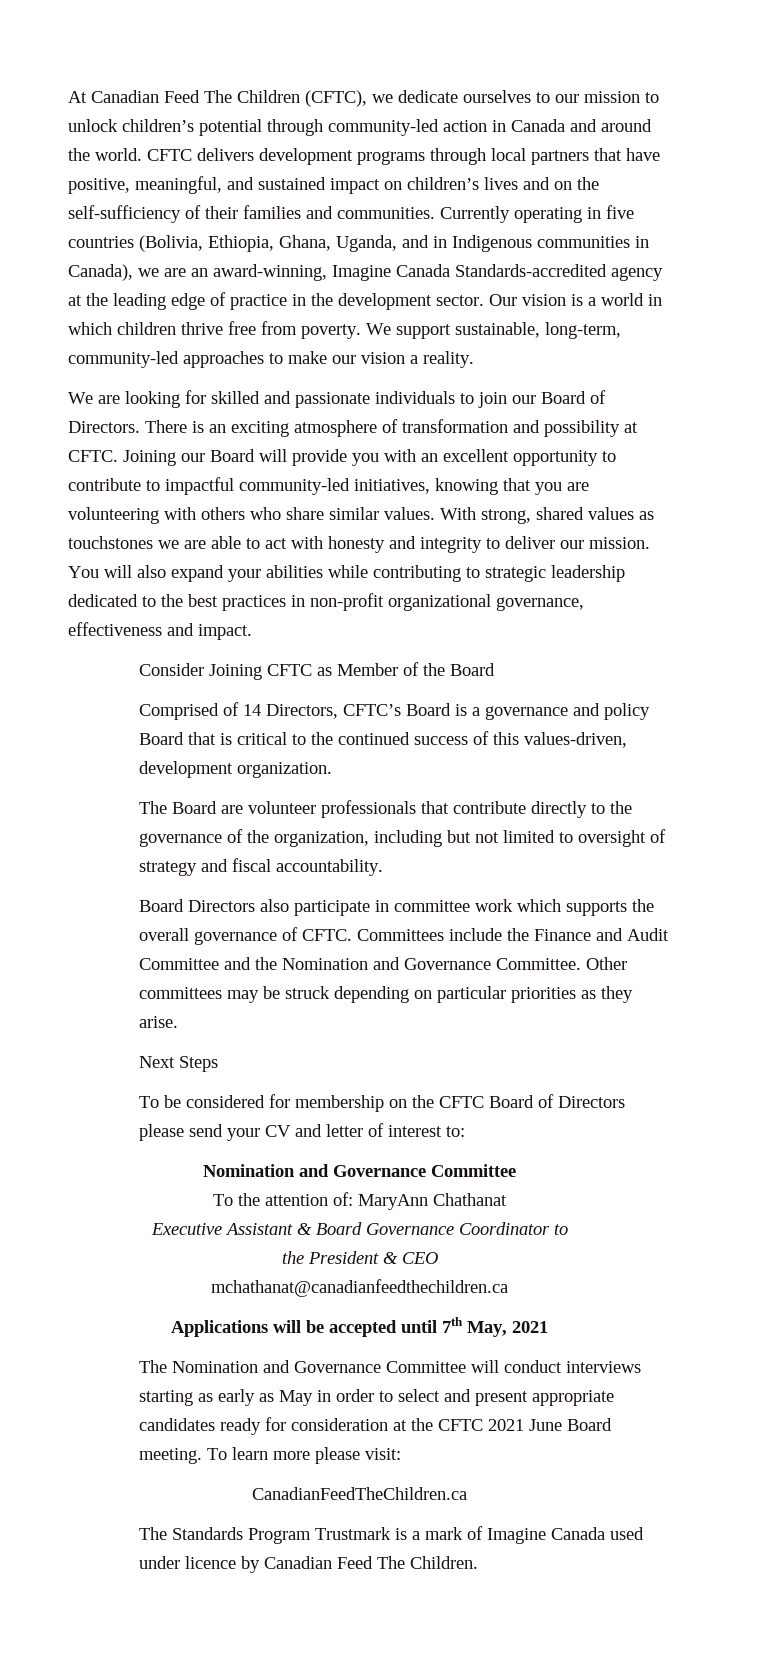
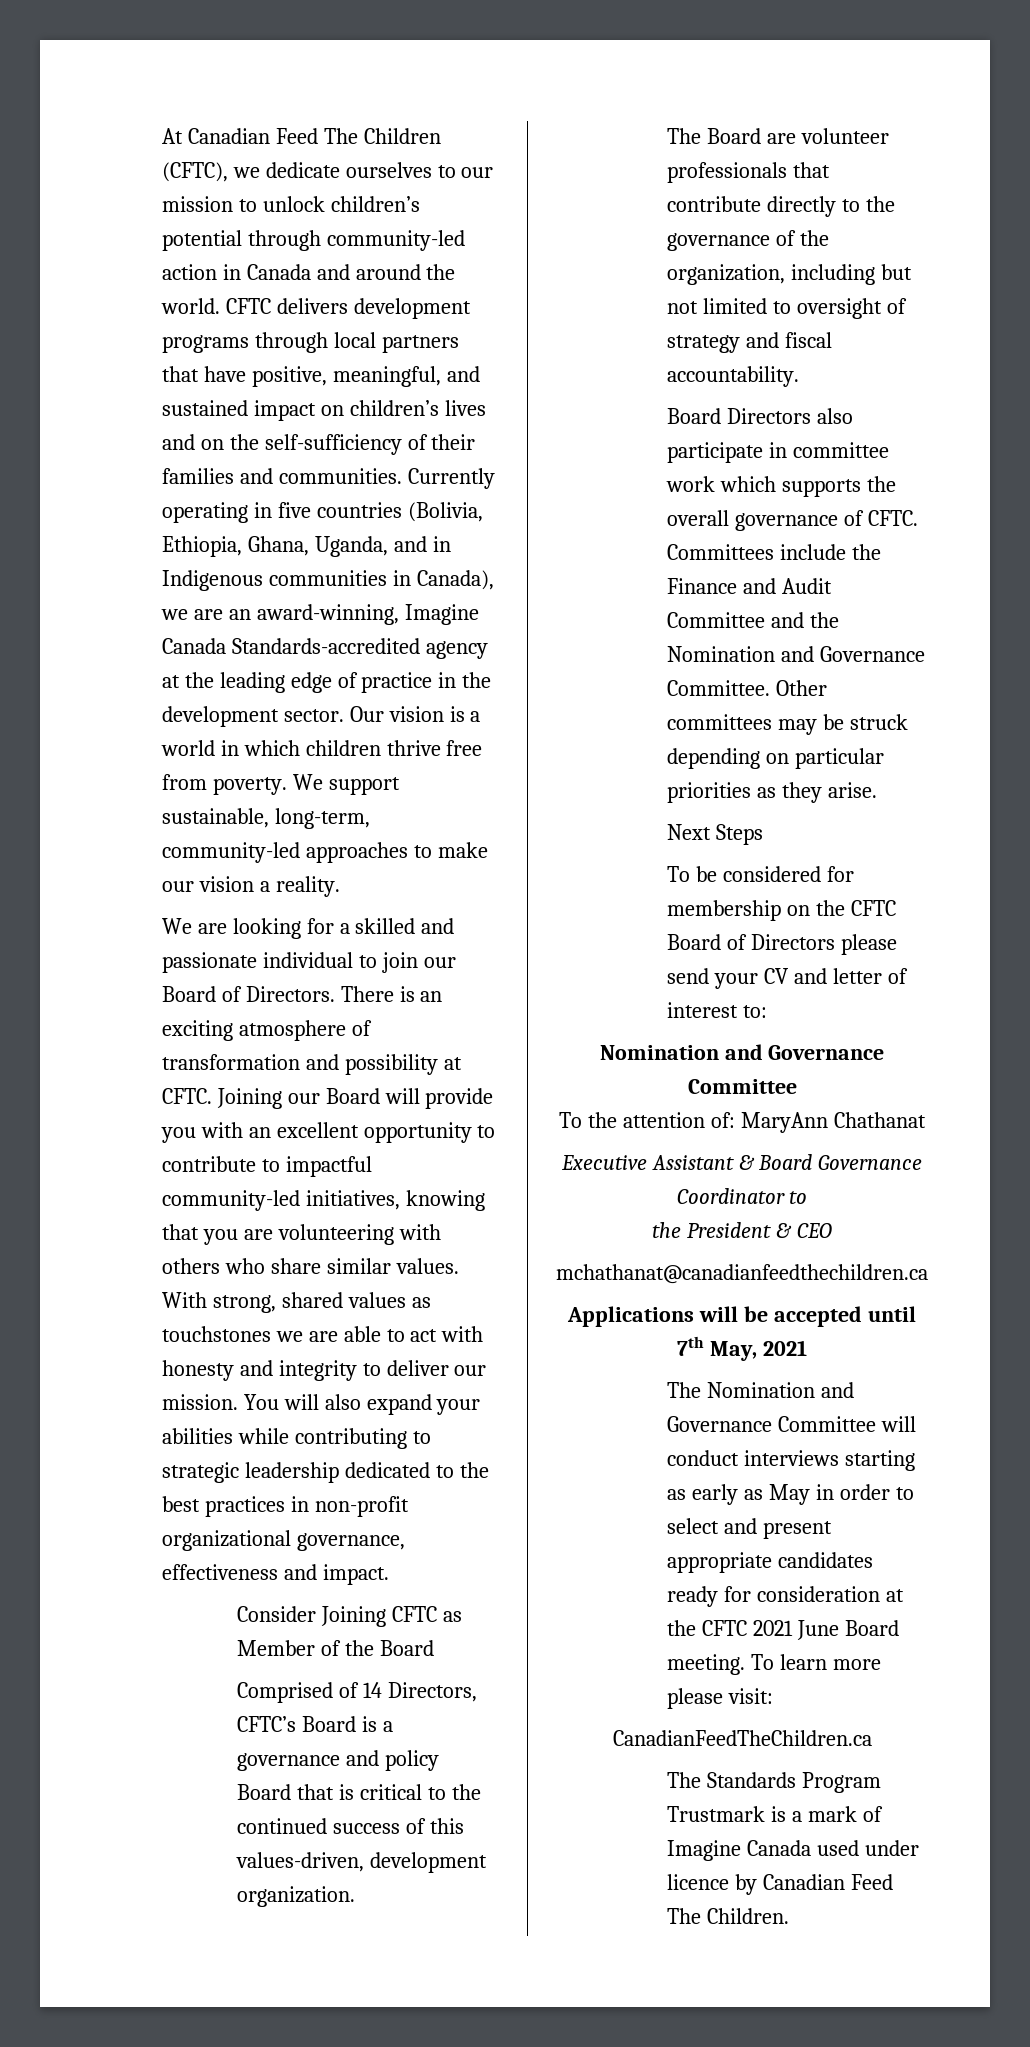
- We are looking for skilled and passionate individuals to join our Board of Directors.
+ We are looking for a skilled and passionate individual to join our Board of Directors.

